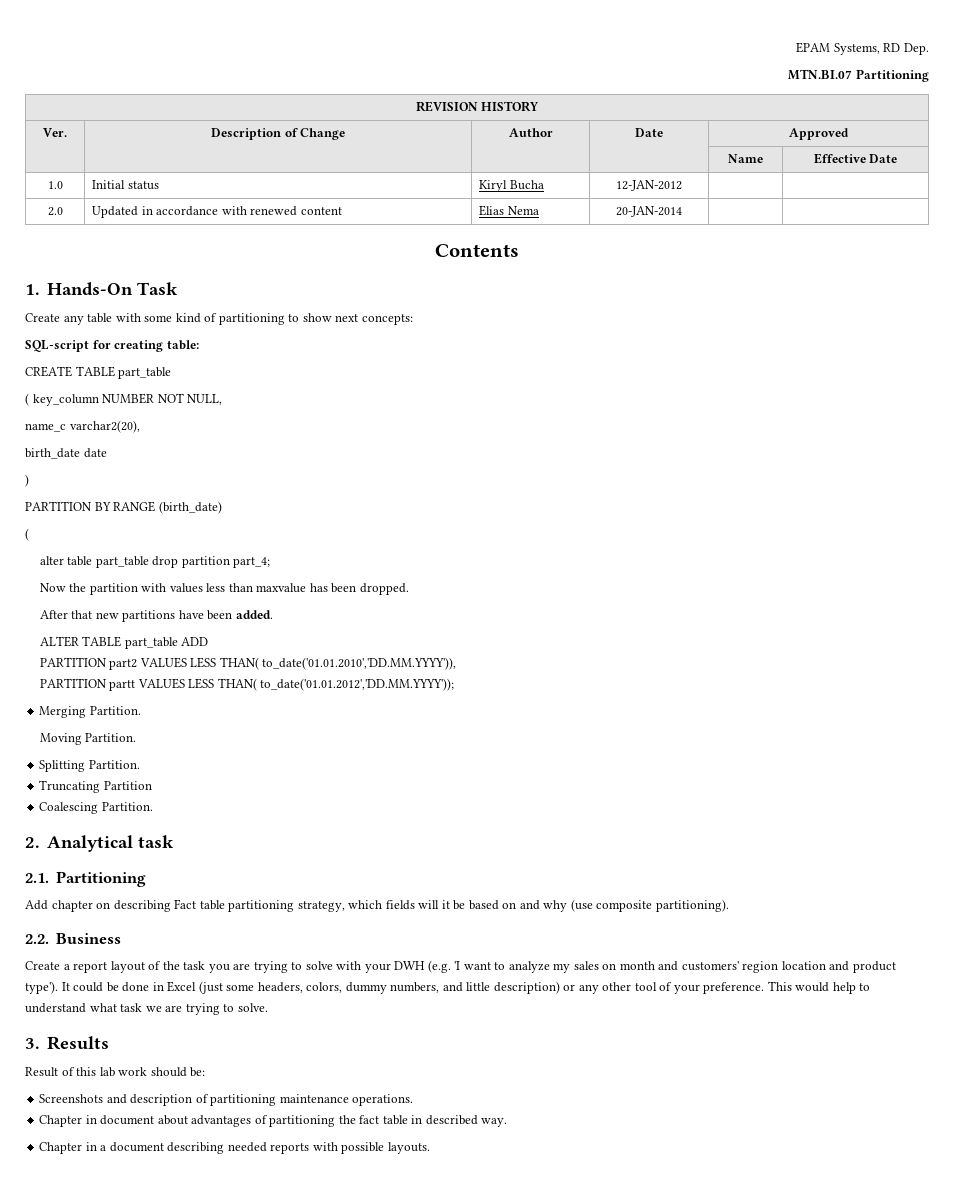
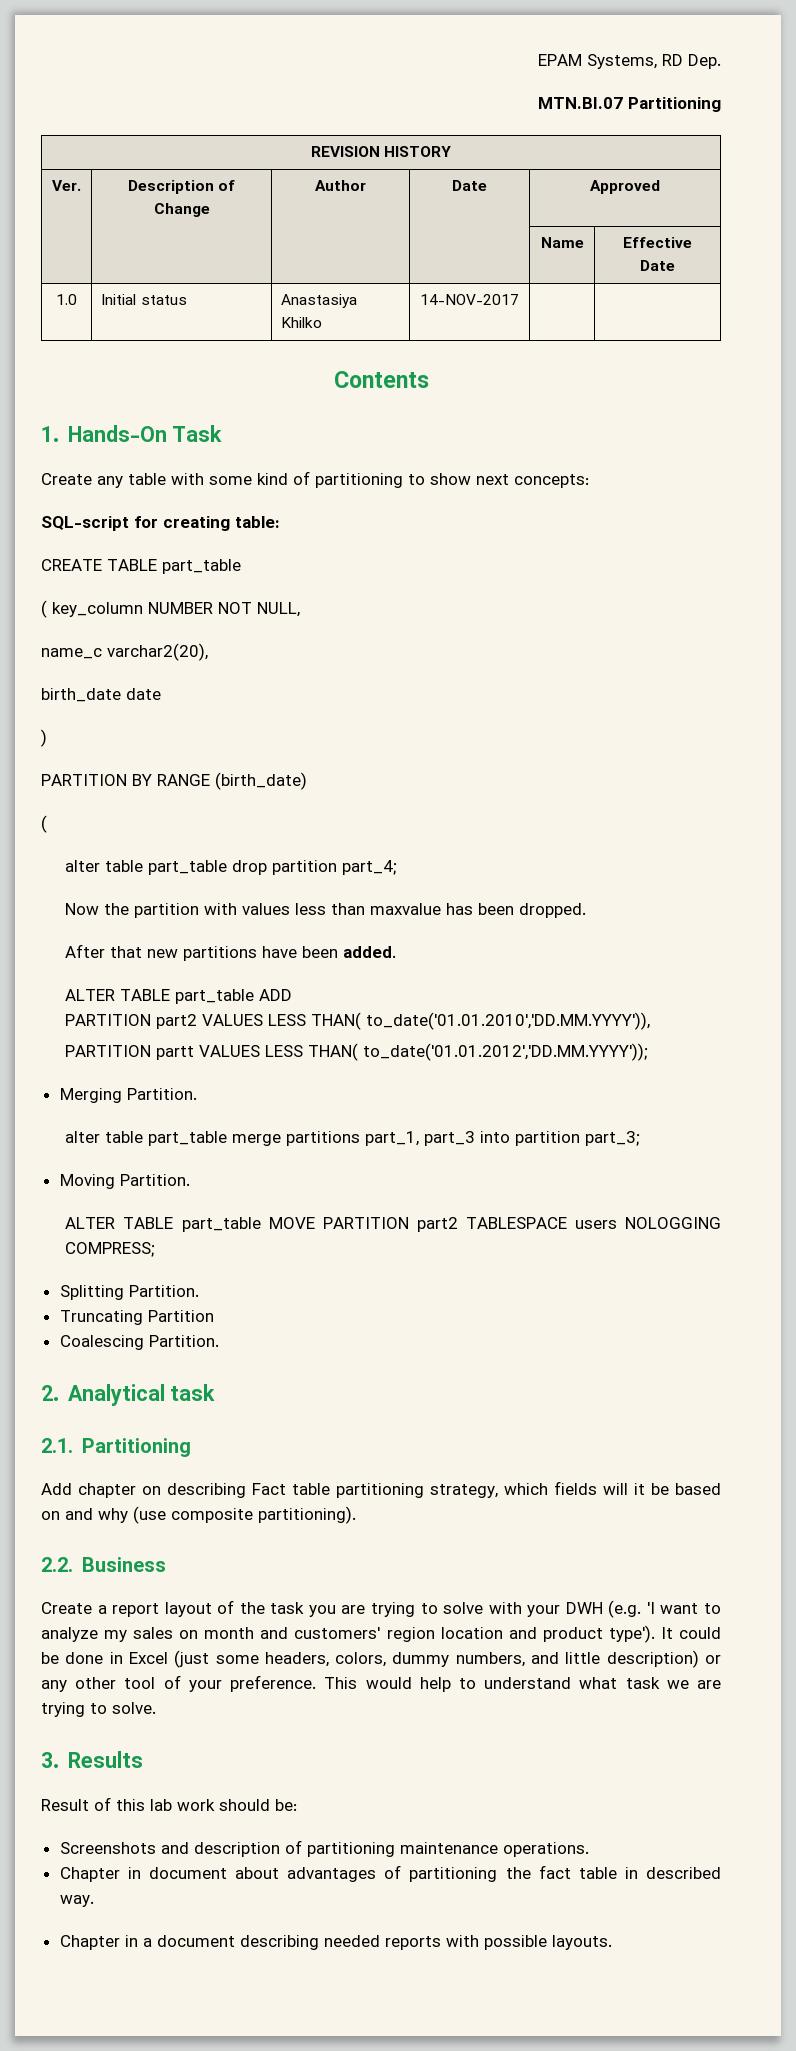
- 1.0 | Initial status | Kiryl Bucha | 12-JAN-2012 | |
- 2.0 | Updated in accordance with renewed content | Elias Nema | 20-JAN-2014 | |
+ 1.0 | Initial status | Anastasiya Khilko | 14-NOV-2017 | |
+ alter table part_table merge partitions part_1, part_3 into partition part_3;
  Moving Partition.
+ ALTER TABLE part_table MOVE PARTITION part2 TABLESPACE users NOLOGGING COMPRESS;

